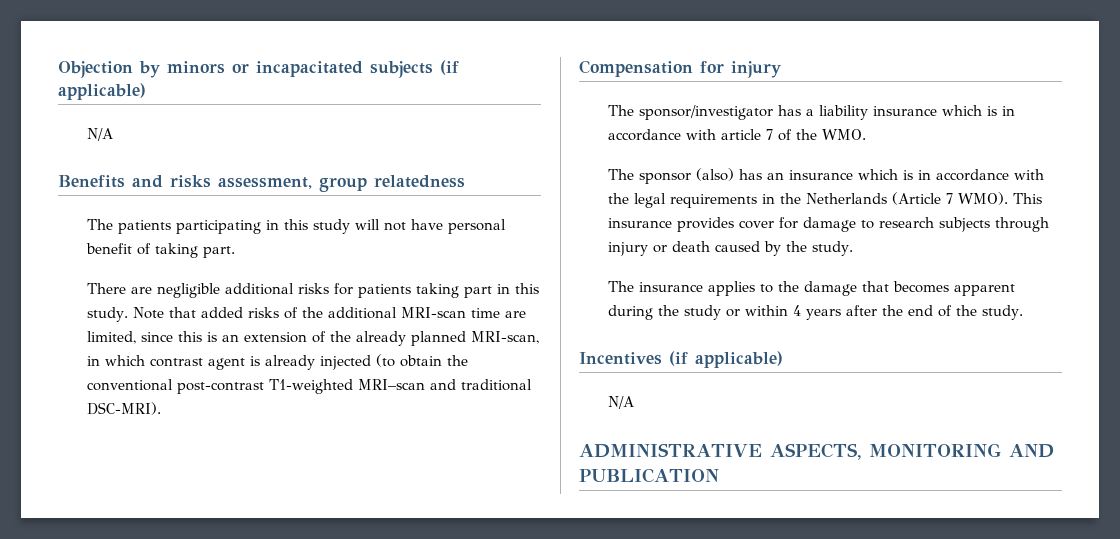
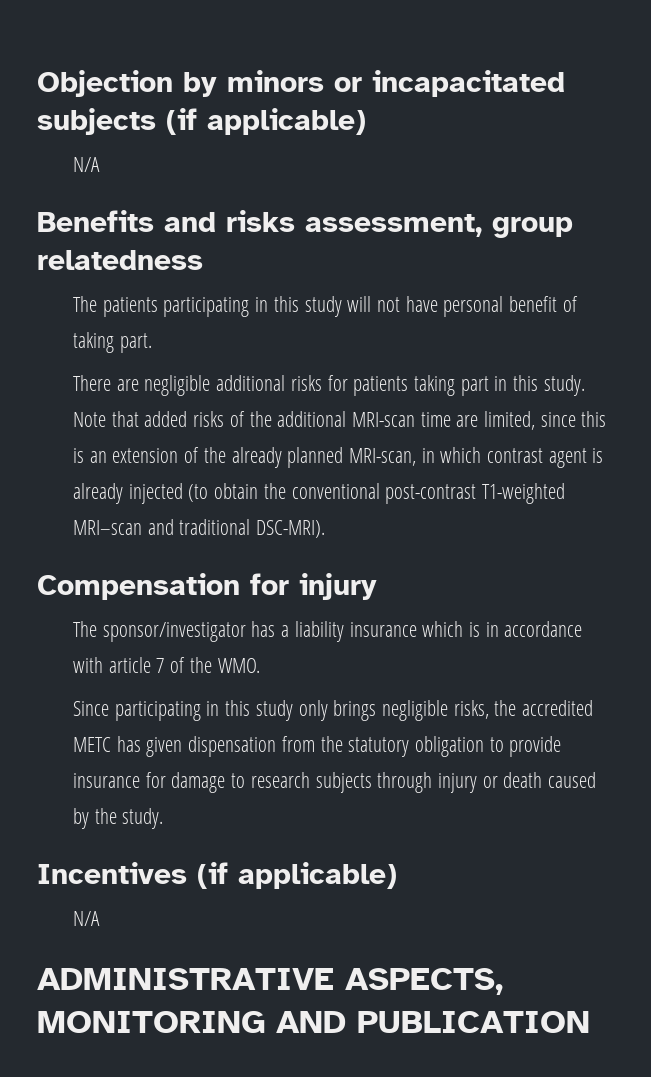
- The sponsor (also) has an insurance which is in accordance with the legal requirements in the Netherlands (Article 7 WMO). This insurance provides cover for damage to research subjects through injury or death caused by the study.
+ Since participating in this study only brings negligible risks, the accredited METC has given dispensation from the statutory obligation to provide insurance for damage to research subjects through injury or death caused by the study.
- The insurance applies to the damage that becomes apparent during the study or within 4 years after the end of the study.

